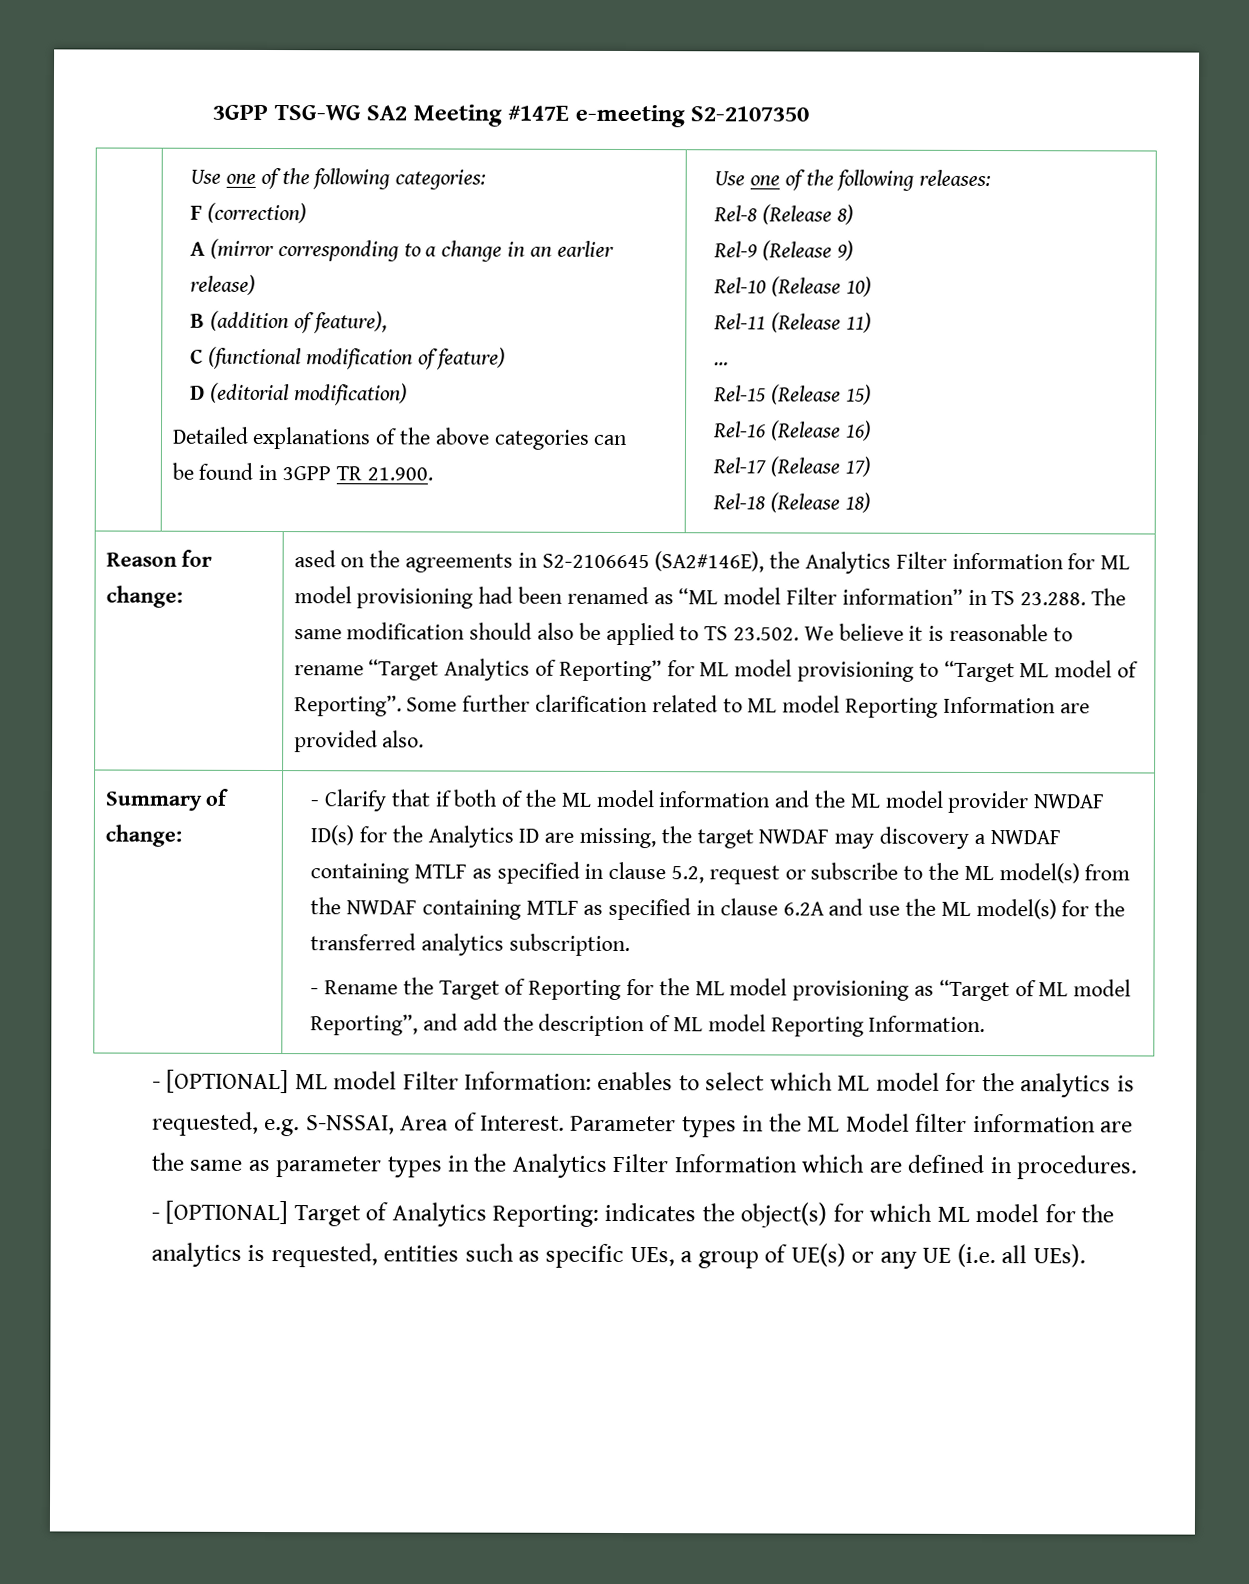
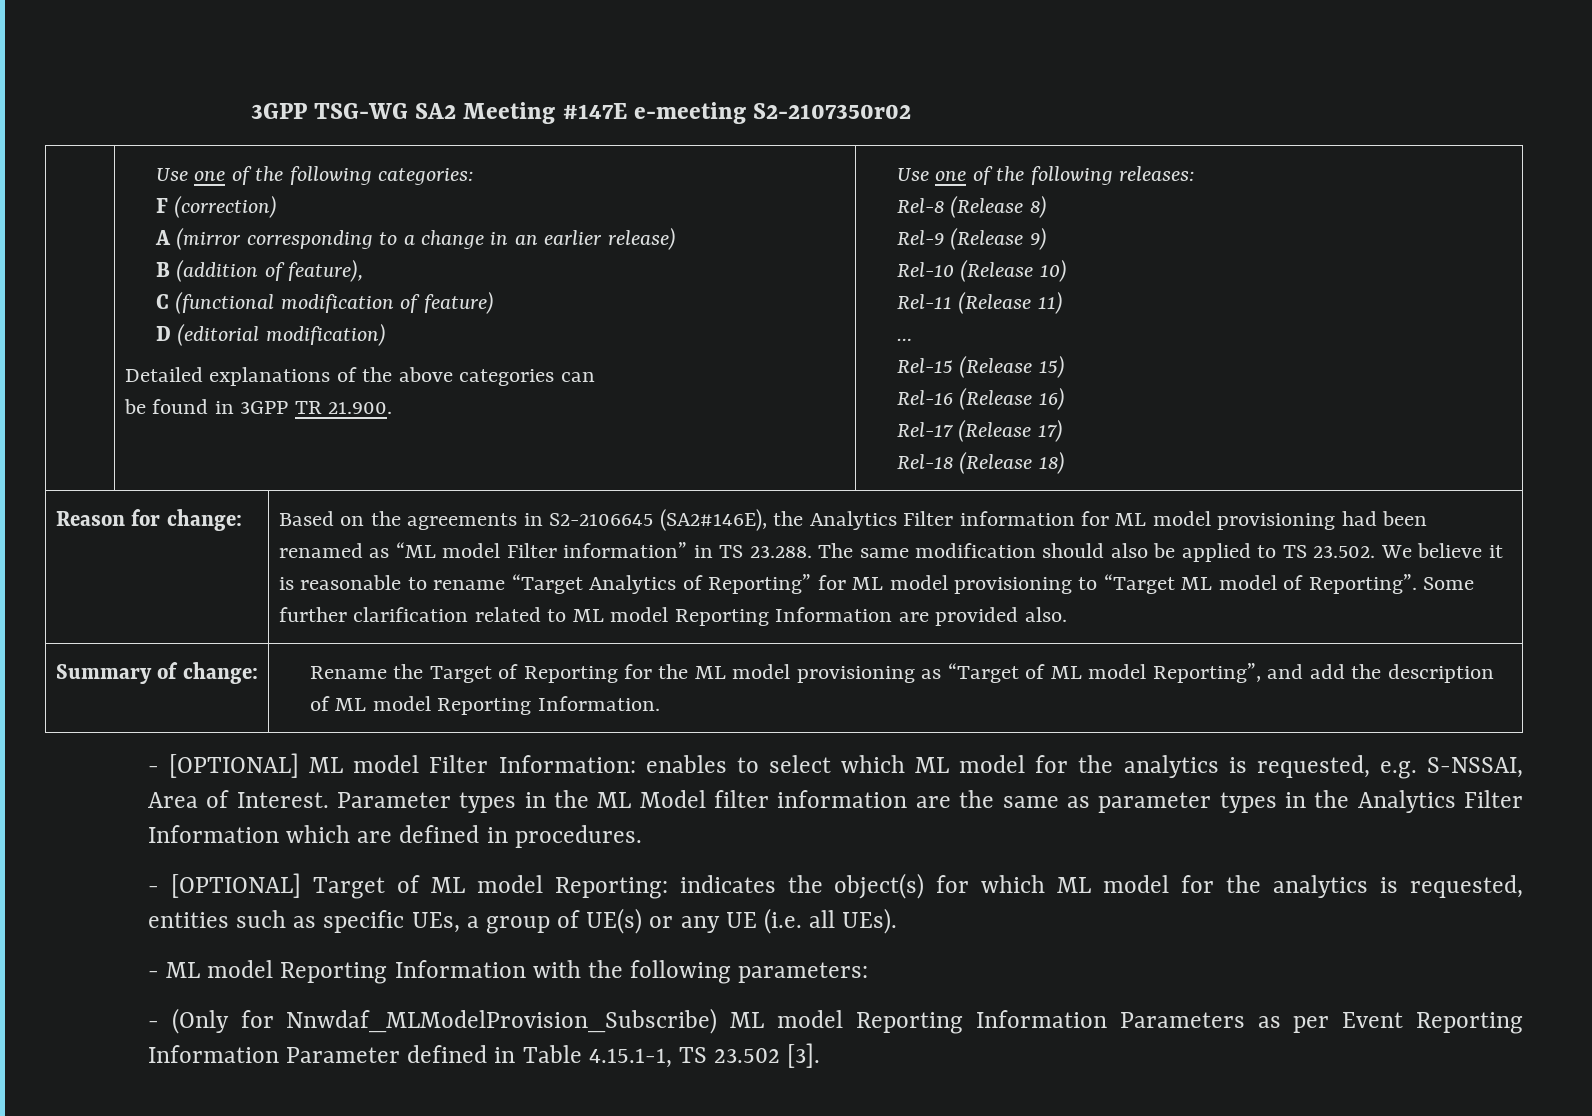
- 3GPP TSG-WG SA2 Meeting #147E e-meeting S2-2107350
+ 3GPP TSG-WG SA2 Meeting #147E e-meeting S2-2107350r02
- ased on the agreements in S2-2106645 (SA2#146E), the Analytics Filter information for ML model provisioning had been renamed as “ML model Filter information” in TS 23.288. The same modification should also be applied to TS 23.502. We believe it is reasonable to rename “Target Analytics of Reporting” for ML model provisioning to “Target ML model of Reporting”.
+ Based on the agreements in S2-2106645 (SA2#146E), the Analytics Filter information for ML model provisioning had been renamed as “ML model Filter information” in TS 23.288. The same modification should also be applied to TS 23.502. We believe it is reasonable to rename “Target Analytics of Reporting” for ML model provisioning to “Target ML model of Reporting”.
- - Clarify that if both of the ML model information and the ML model provider NWDAF ID(s) for the Analytics ID are missing, the target NWDAF may discovery a NWDAF containing MTLF as specified in clause 5.2, request or subscribe to the ML model(s) from the NWDAF containing MTLF as specified in clause 6.2A and use the ML model(s) for the transferred analytics subscription.
- - Rename the Target of Reporting for the ML model provisioning as “Target of ML model Reporting”, and add the description of ML model Reporting Information.
+ Rename the Target of Reporting for the ML model provisioning as “Target of ML model Reporting”, and add the description of ML model Reporting Information.
- - [OPTIONAL] Target of Analytics Reporting: indicates the object(s) for which ML model for the analytics is requested, entities such as specific UEs, a group of UE(s) or any UE (i.e. all UEs).
+ - [OPTIONAL] Target of ML model Reporting: indicates the object(s) for which ML model for the analytics is requested, entities such as specific UEs, a group of UE(s) or any UE (i.e. all UEs).
+ - ML model Reporting Information with the following parameters:
+ - (Only for Nnwdaf_MLModelProvision_Subscribe) ML model Reporting Information Parameters as per Event Reporting Information Parameter defined in Table 4.15.1-1, TS 23.502 [3].

